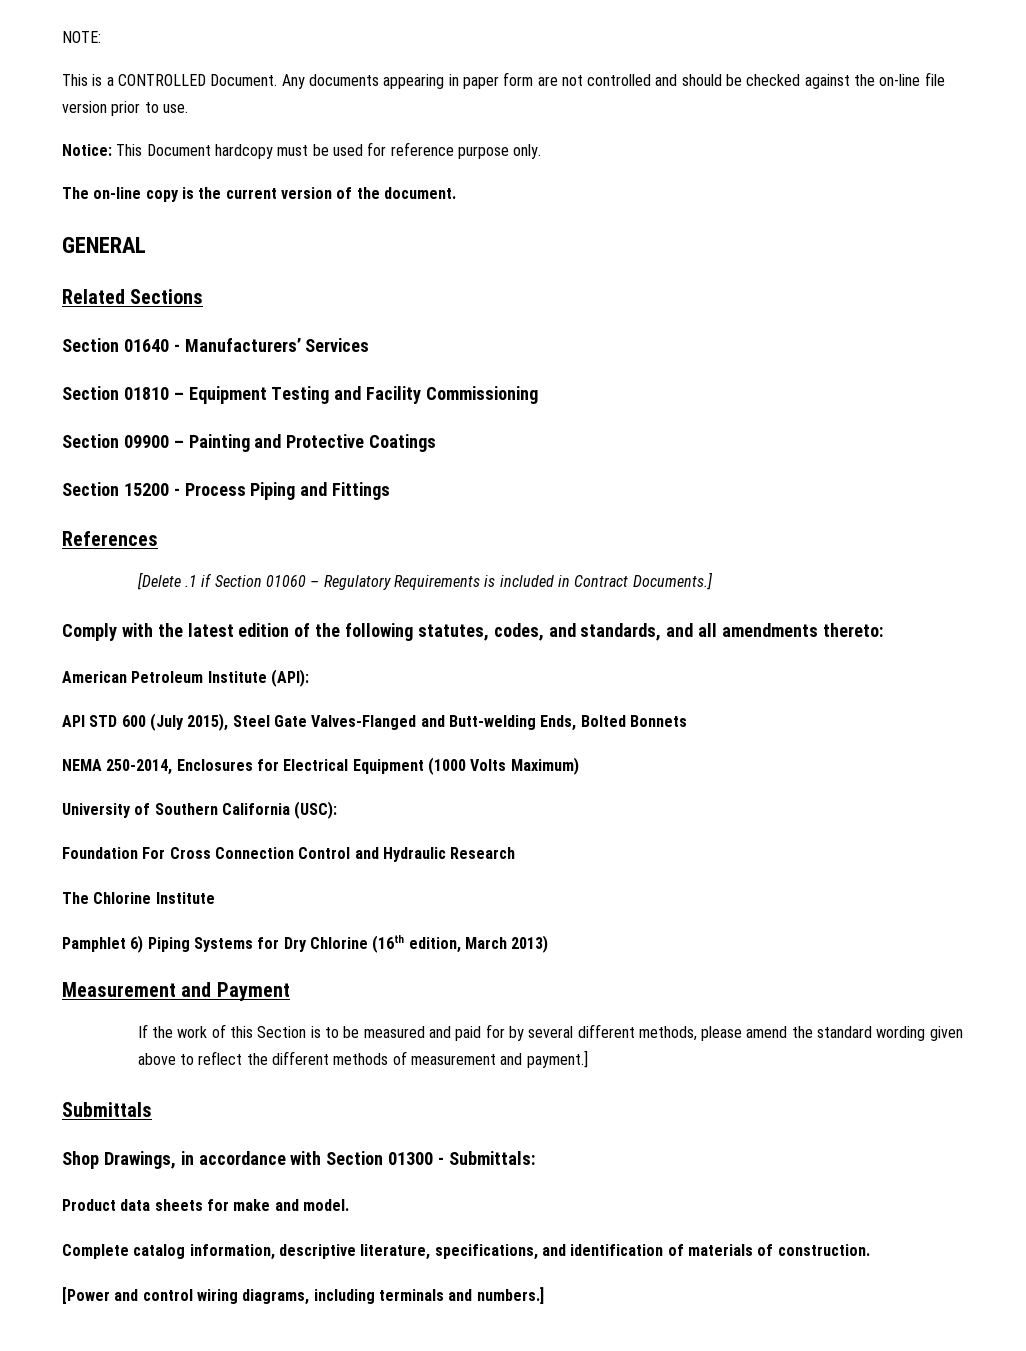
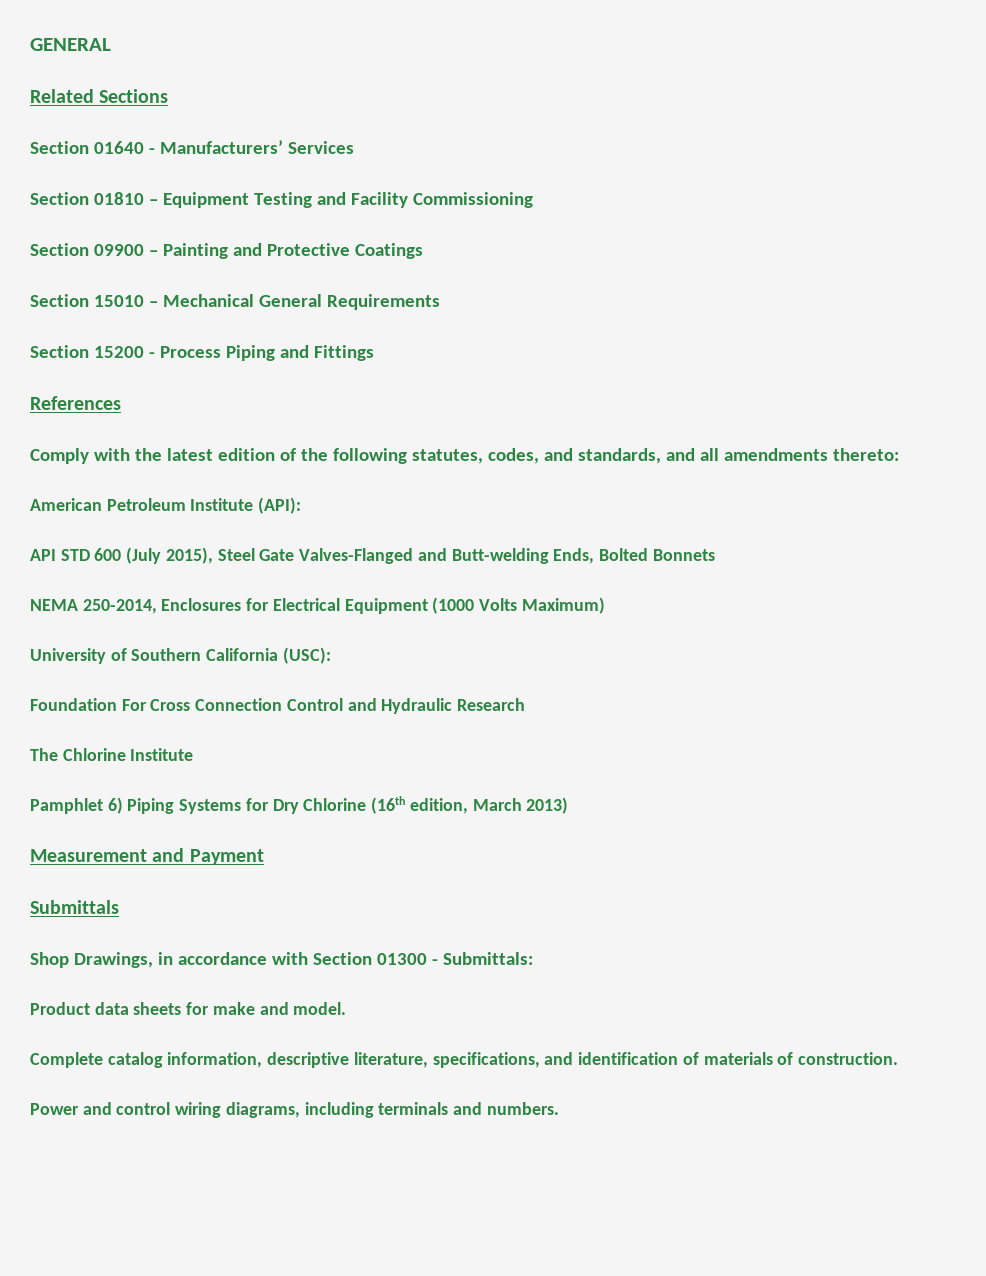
- NOTE:
- This is a CONTROLLED Document. Any documents appearing in paper form are not controlled and should be checked against the on-line file version prior to use.
- Notice: This Document hardcopy must be used for reference purpose only.
- The on-line copy is the current version of the document.
+ Section 15010 – Mechanical General Requirements
- [Delete .1 if Section 01060 – Regulatory Requirements is included in Contract Documents.]
- If the work of this Section is to be measured and paid for by several different methods, please amend the standard wording given above to reflect the different methods of measurement and payment.]
- [Power and control wiring diagrams, including terminals and numbers.]
+ Power and control wiring diagrams, including terminals and numbers.

